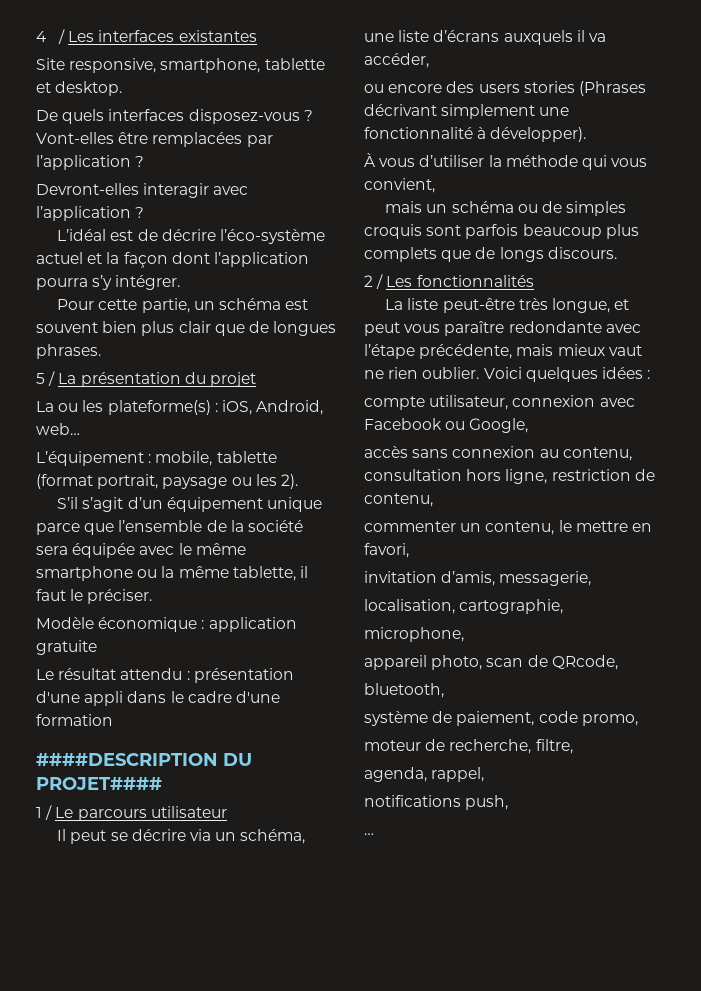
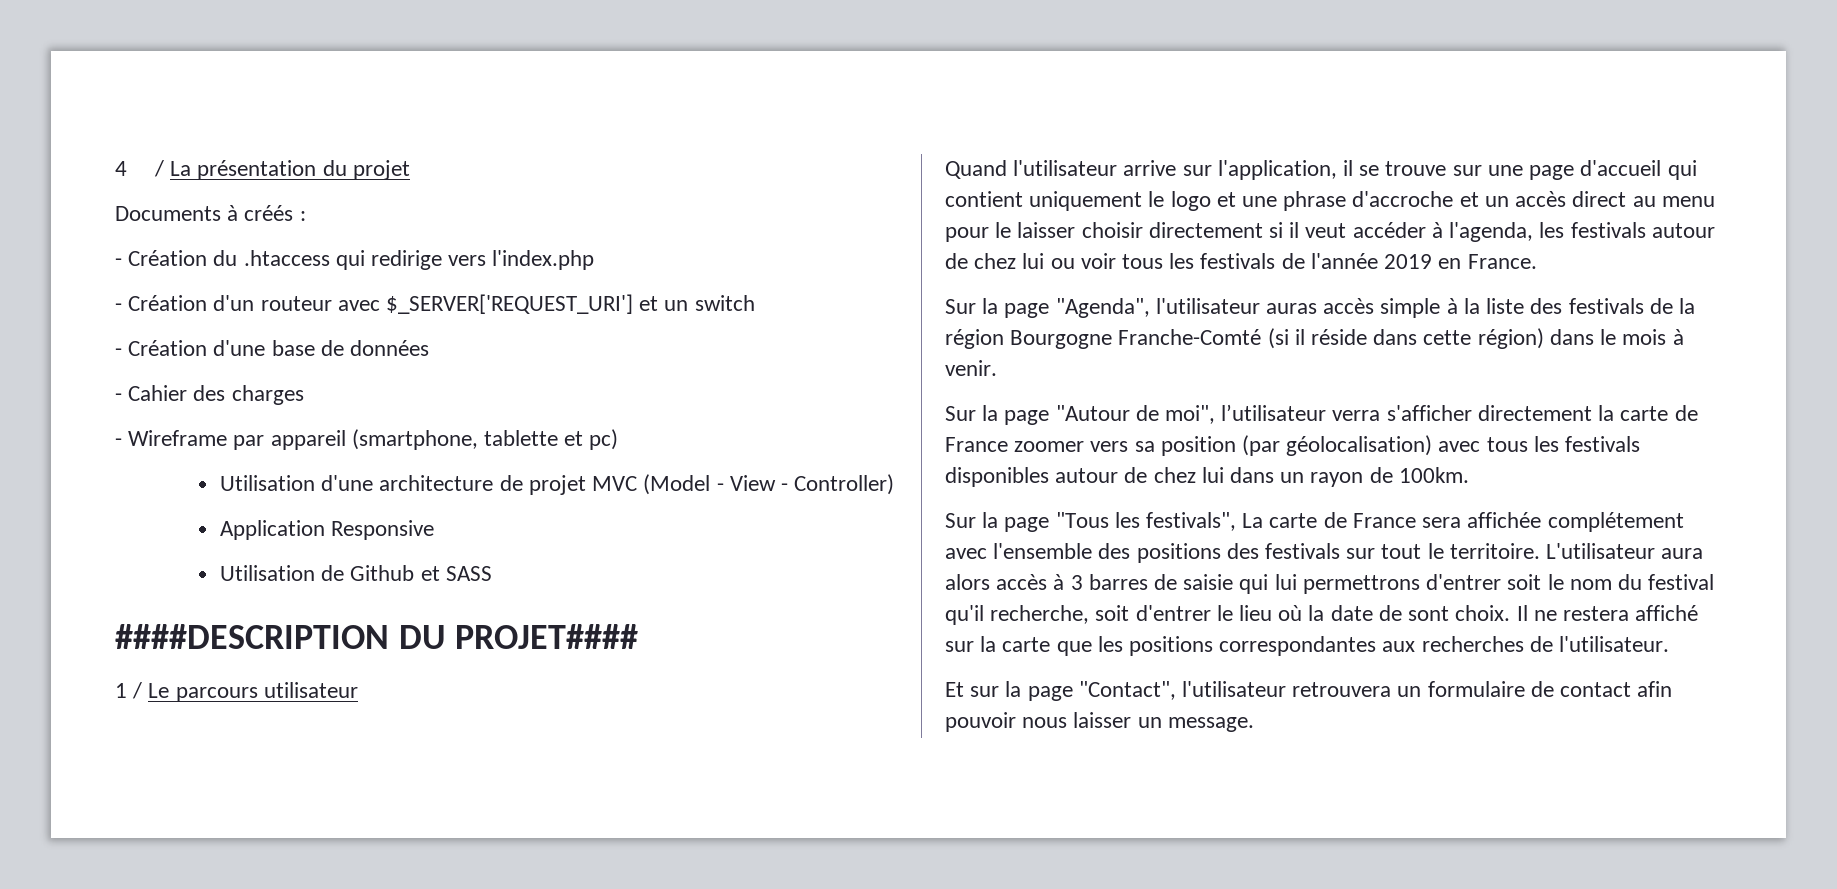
- 4 / Les interfaces existantes
- Site responsive, smartphone, tablette et desktop.
- De quels interfaces disposez-vous ? Vont-elles être remplacées par l’application ?
- Devront-elles interagir avec l’application ?
- L’idéal est de décrire l’éco-système actuel et la façon dont l’application pourra s’y intégrer.
- Pour cette partie, un schéma est souvent bien plus clair que de longues phrases.
- 5 / La présentation du projet
- La ou les plateforme(s) : iOS, Android, web…
- L’équipement : mobile, tablette (format portrait, paysage ou les 2).
- S’il s’agit d’un équipement unique parce que l’ensemble de la société sera équipée avec le même smartphone ou la même tablette, il faut le préciser.
- Modèle économique : application gratuite
- Le résultat attendu : présentation d'une appli dans le cadre d'une formation
+ 4 / La présentation du projet
+ Documents à créés :
+ - Création du .htaccess qui redirige vers l'index.php
+ - Création d'un routeur avec $_SERVER['REQUEST_URI'] et un switch
+ - Création d'une base de données
+ - Cahier des charges
+ - Wireframe par appareil (smartphone, tablette et pc)
+ Utilisation d'une architecture de projet MVC (Model - View - Controller)
+ Application Responsive
+ Utilisation de Github et SASS
- Il peut se décrire via un schéma, une liste d’écrans auxquels il va accéder,
- ou encore des users stories (Phrases décrivant simplement une fonctionnalité à développer).
- À vous d’utiliser la méthode qui vous convient,
- mais un schéma ou de simples croquis sont parfois beaucoup plus complets que de longs discours.
- 2 / Les fonctionnalités
- La liste peut-être très longue, et peut vous paraître redondante avec l’étape précédente, mais mieux vaut ne rien oublier. Voici quelques idées :
- compte utilisateur, connexion avec Facebook ou Google,
- accès sans connexion au contenu, consultation hors ligne, restriction de contenu,
- commenter un contenu, le mettre en favori,
- invitation d’amis, messagerie,
- localisation, cartographie,
- microphone,
- appareil photo, scan de QRcode,
- bluetooth,
- système de paiement, code promo,
- moteur de recherche, filtre,
- agenda, rappel,
- notifications push,
- …
+ Quand l'utilisateur arrive sur l'application, il se trouve sur une page d'accueil qui contient uniquement le logo et une phrase d'accroche et un accès direct au menu pour le laisser choisir directement si il veut accéder à l'agenda, les festivals autour de chez lui ou voir tous les festivals de l'année 2019 en France.
+ Sur la page "Agenda", l'utilisateur auras accès simple à la liste des festivals de la région Bourgogne Franche-Comté (si il réside dans cette région) dans le mois à venir.
+ Sur la page "Autour de moi", l’utilisateur verra s'afficher directement la carte de France zoomer vers sa position (par géolocalisation) avec tous les festivals disponibles autour de chez lui dans un rayon de 100km.
+ Sur la page "Tous les festivals", La carte de France sera affichée complétement avec l'ensemble des positions des festivals sur tout le territoire. L'utilisateur aura alors accès à 3 barres de saisie qui lui permettrons d'entrer soit le nom du festival qu'il recherche, soit d'entrer le lieu où la date de sont choix. Il ne restera affiché sur la carte que les positions correspondantes aux recherches de l'utilisateur.
+ Et sur la page "Contact", l'utilisateur retrouvera un formulaire de contact afin pouvoir nous laisser un message.

